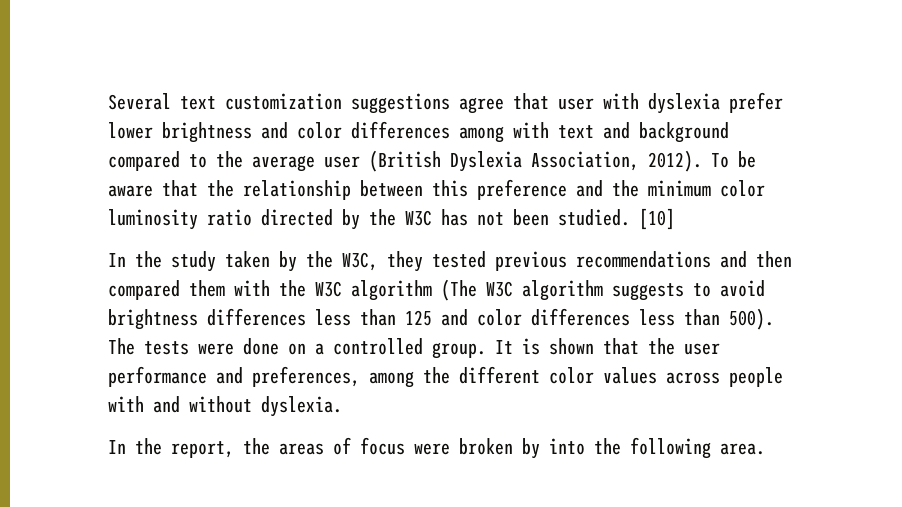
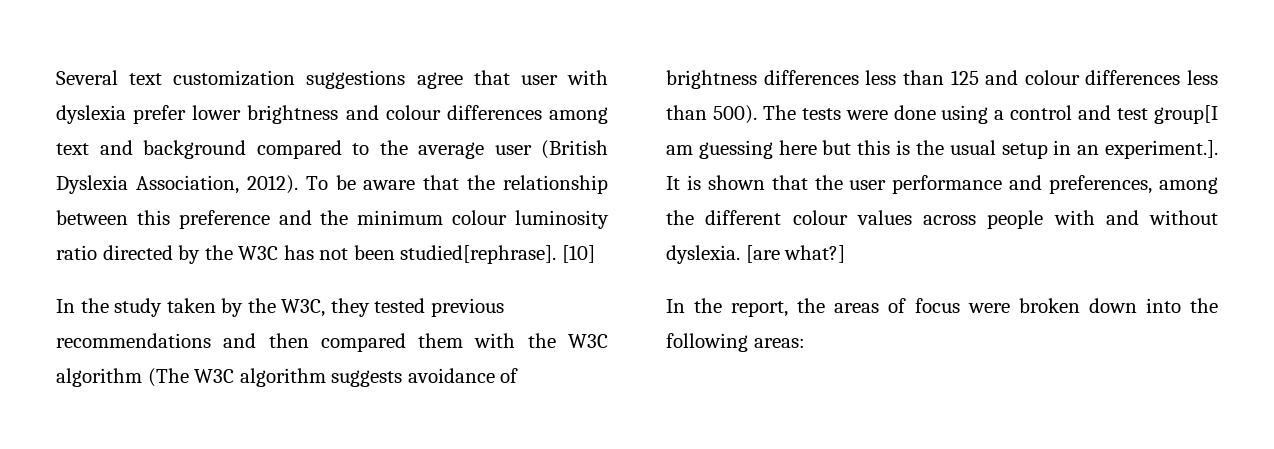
- Several text customization suggestions agree that user with dyslexia prefer lower brightness and color differences among with text and background compared to the average user (British Dyslexia Association, 2012).
+ Several text customization suggestions agree that user with dyslexia prefer lower brightness and colour differences among text and background compared to the average user (British Dyslexia Association, 2012).
- To be aware that the relationship between this preference and the minimum color luminosity ratio directed by the W3C has not been studied.
+ To be aware that the relationship between this preference and the minimum colour luminosity ratio directed by the W3C has not been studied[rephrase].
- In the study taken by the W3C, they tested previous recommendations and then compared them with the W3C algorithm (The W3C algorithm suggests to avoid brightness differences less than 125 and color differences less than 500).
+ In the study taken by the W3C, they tested previous recommendations and then compared them with the W3C algorithm (The W3C algorithm suggests avoidance of brightness differences less than 125 and colour differences less than 500).
- The tests were done on a controlled group. It is shown that the user performance and preferences, among the different color values across people with and without dyslexia.
+ The tests were done using a control and test group[I am guessing here but this is the usual setup in an experiment.]. It is shown that the user performance and preferences, among the different colour values across people with and without dyslexia. [are what?]
- In the report, the areas of focus were broken by into the following area.
+ In the report, the areas of focus were broken down into the following areas:

